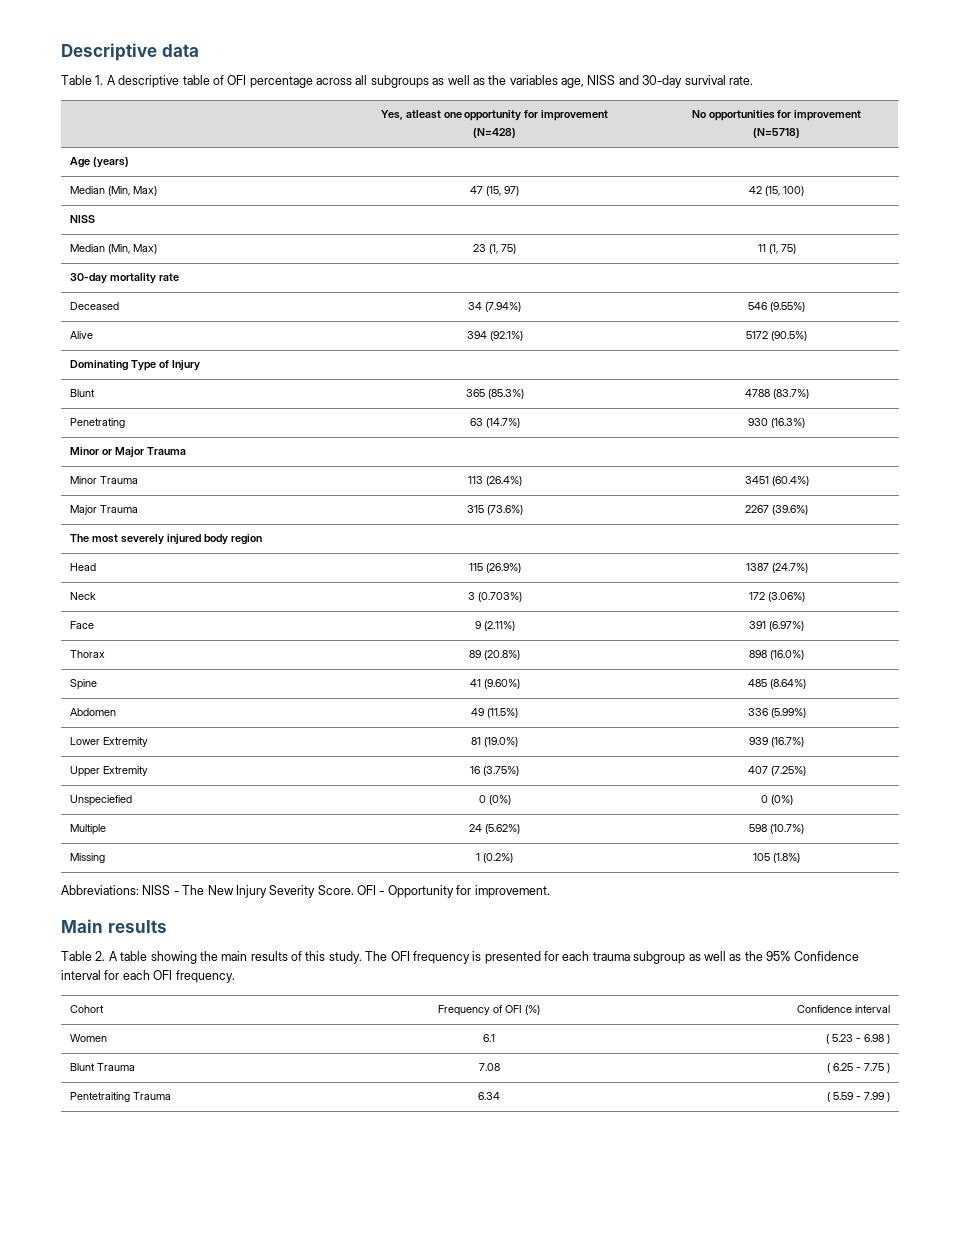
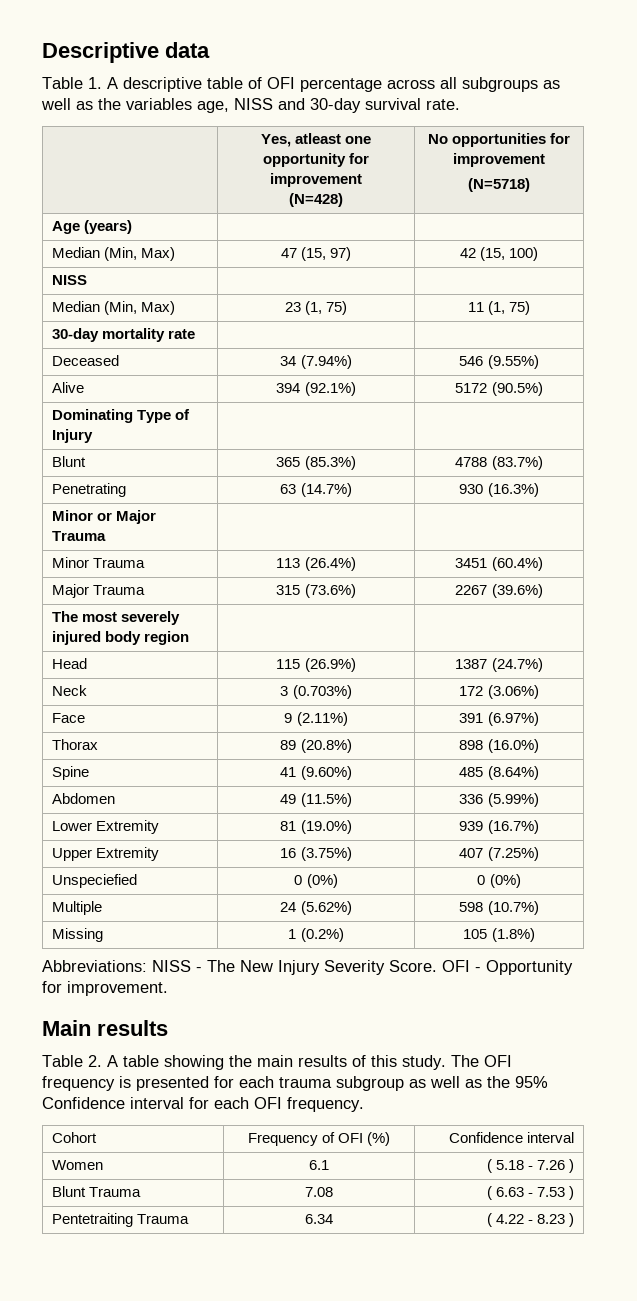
- Women | 6.1 | ( 5.23 - 6.98 )
+ Women | 6.1 | ( 5.18 - 7.26 )
- Blunt Trauma | 7.08 | ( 6.25 - 7.75 )
+ Blunt Trauma | 7.08 | ( 6.63 - 7.53 )
- Pentetraiting Trauma | 6.34 | ( 5.59 - 7.99 )
+ Pentetraiting Trauma | 6.34 | ( 4.22 - 8.23 )

